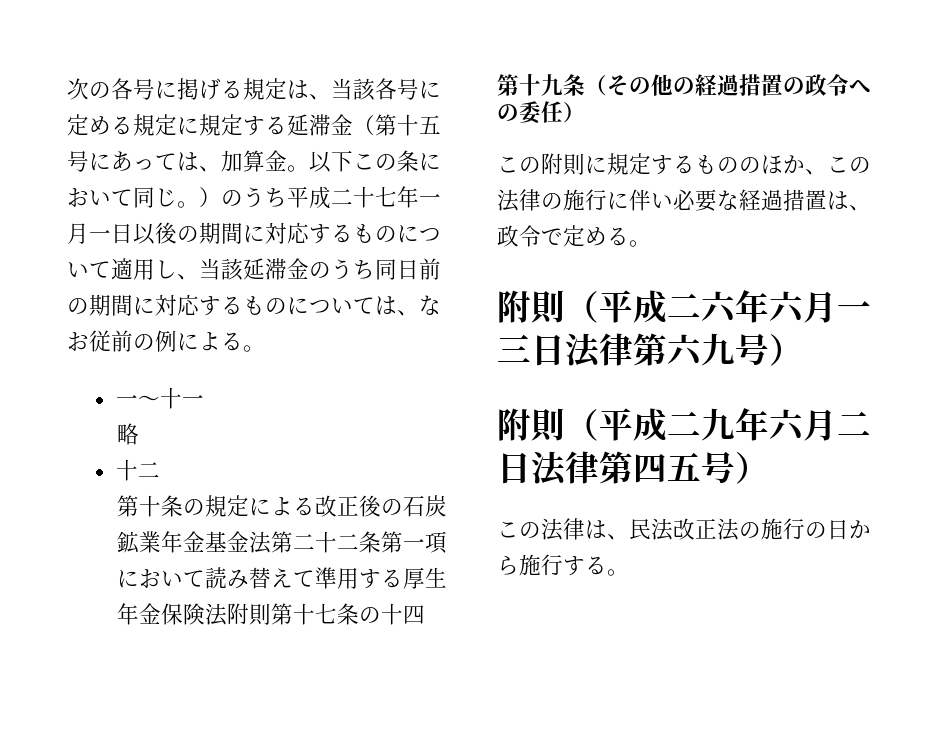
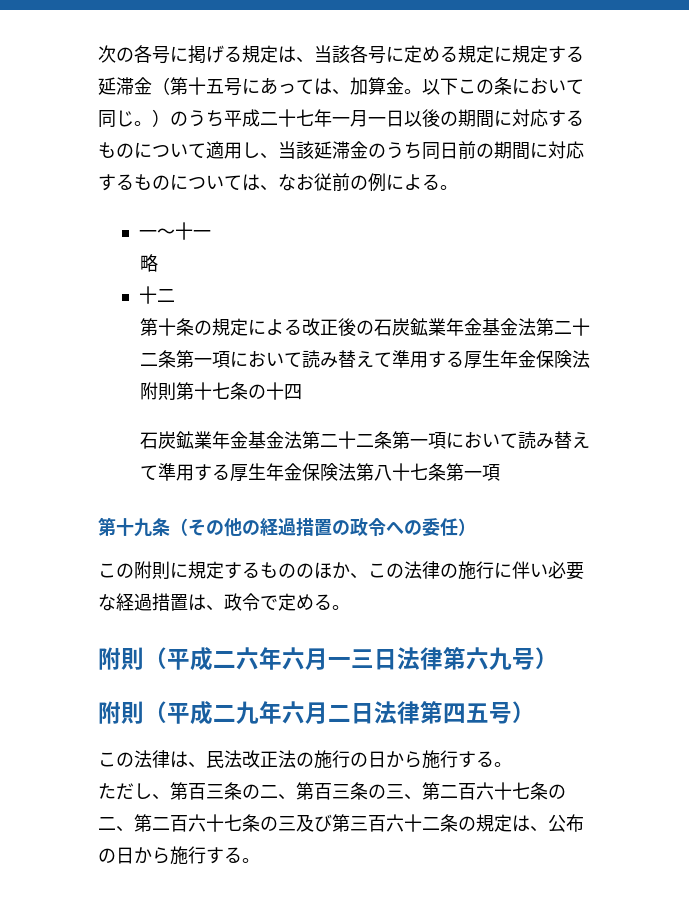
+ 石炭鉱業年金基金法第二十二条第一項において読み替えて準用する厚生年金保険法第八十七条第一項
+ ただし、第百三条の二、第百三条の三、第二百六十七条の二、第二百六十七条の三及び第三百六十二条の規定は、公布の日から施行する。

